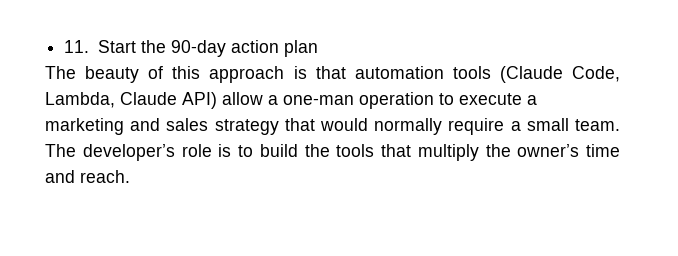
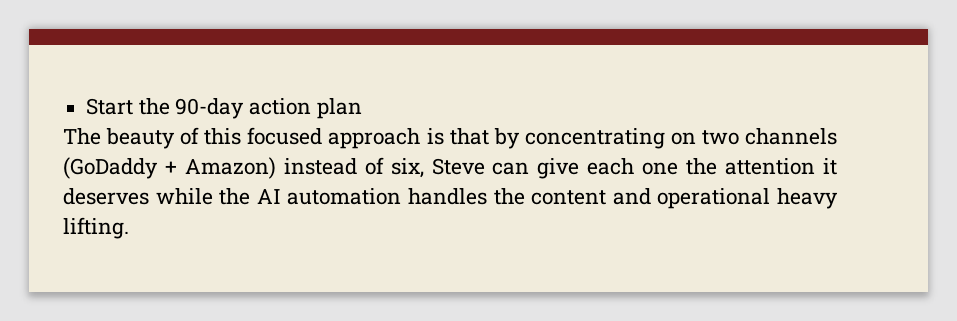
- 11. Start the 90-day action plan
+ Start the 90-day action plan
- The beauty of this approach is that automation tools (Claude Code, Lambda, Claude API) allow a one-man operation to execute a marketing and sales strategy that would normally require a small team. The developer’s role is to build the tools that multiply the owner’s time and reach.
+ The beauty of this focused approach is that by concentrating on two channels (GoDaddy + Amazon) instead of six, Steve can give each one the attention it deserves while the AI automation handles the content and operational heavy lifting.

